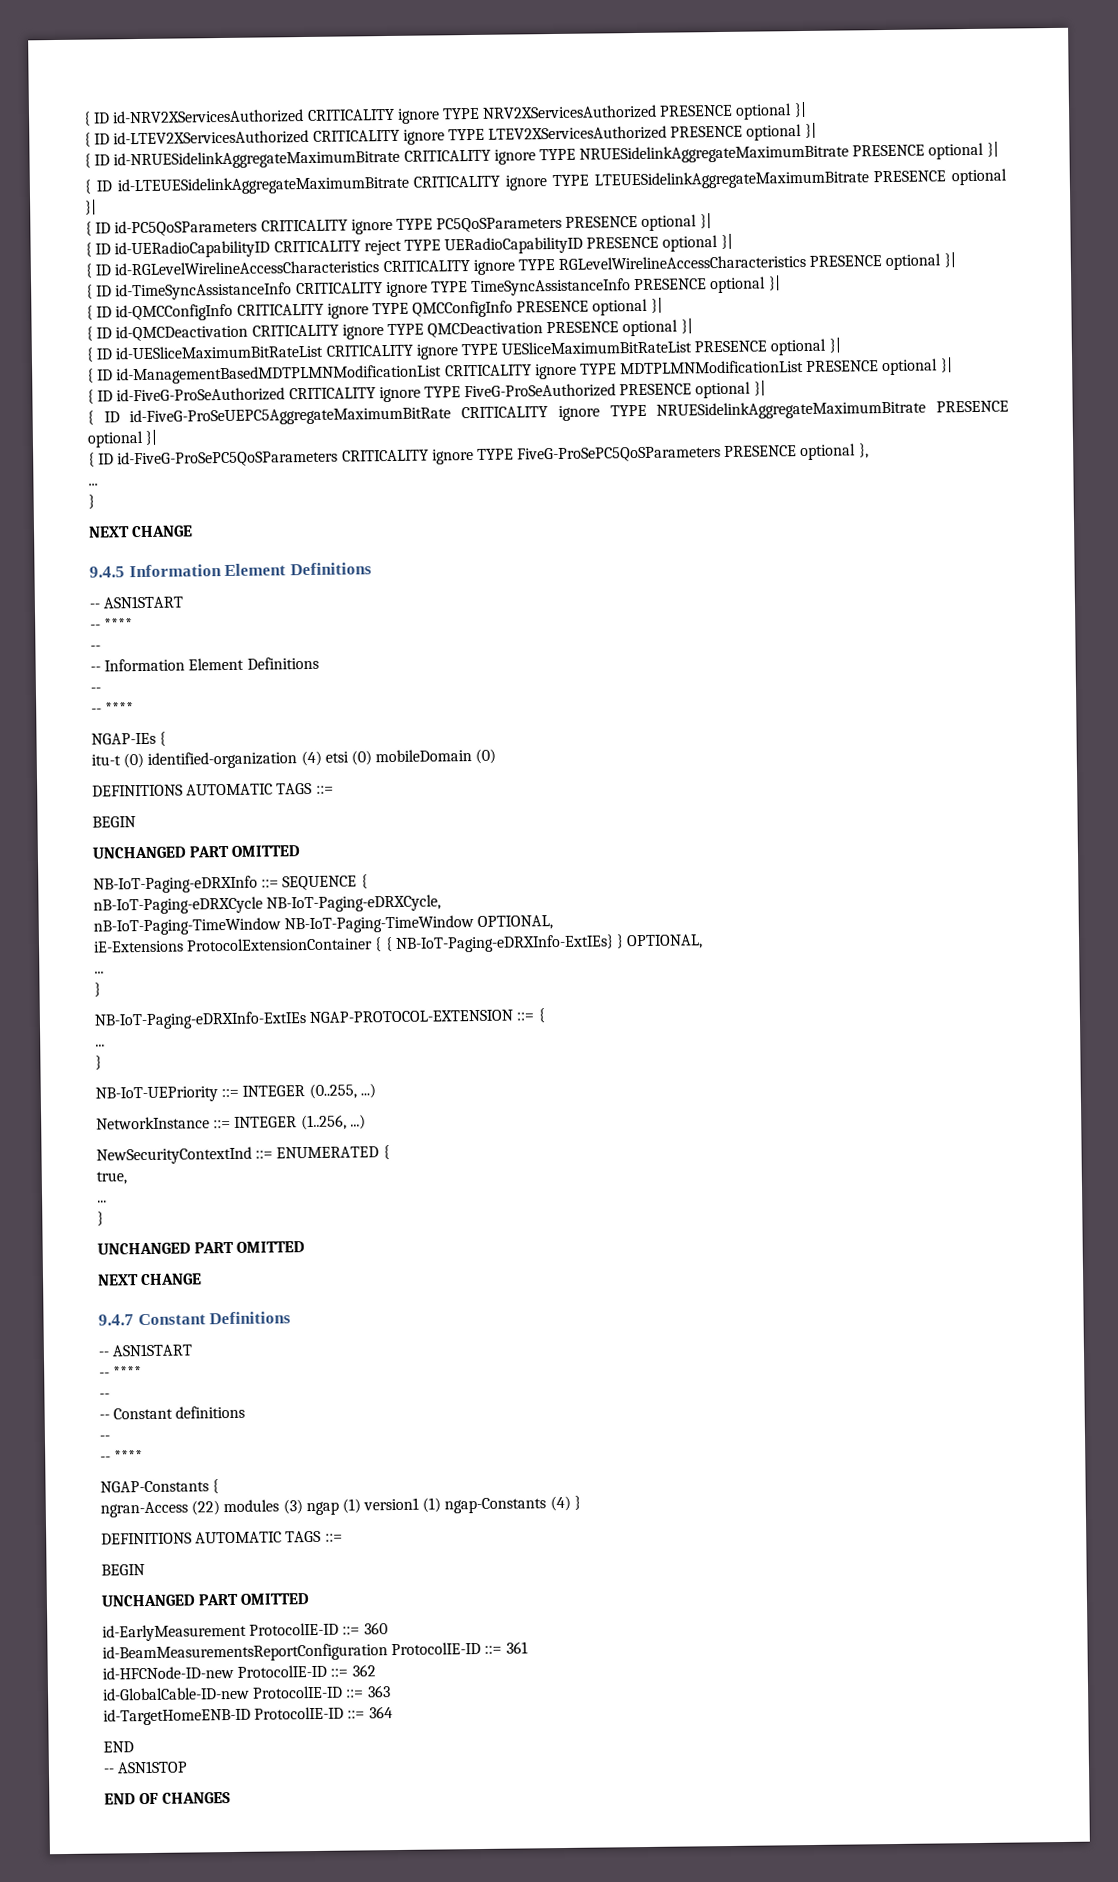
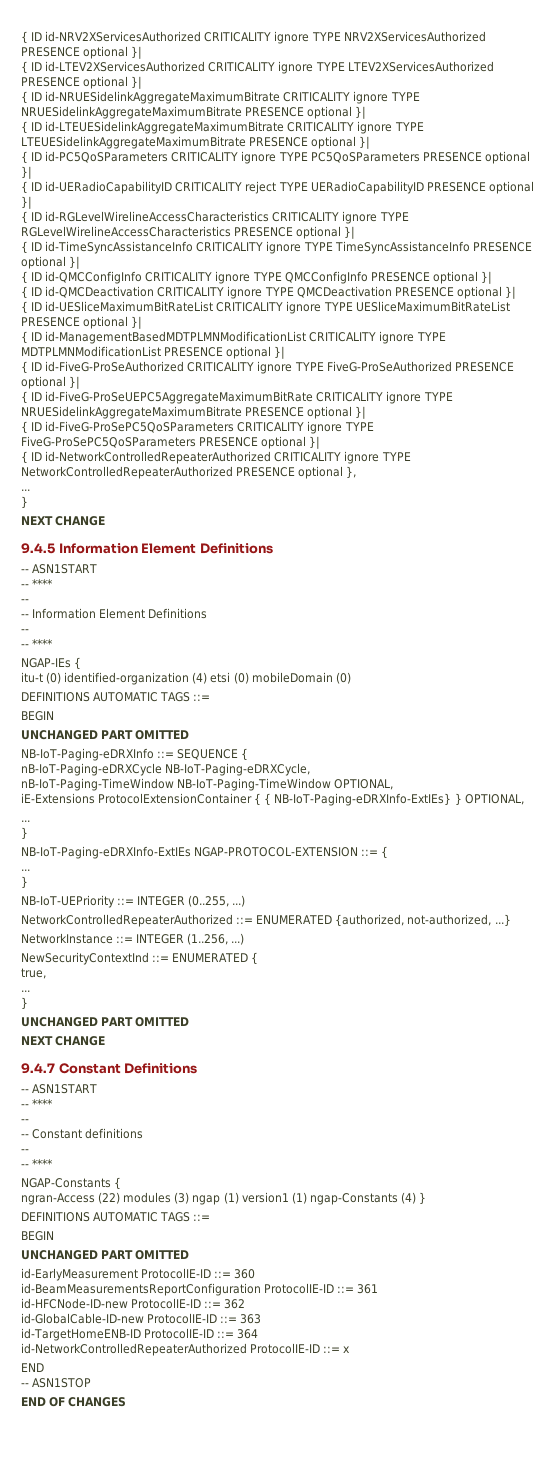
- { ID id-FiveG-ProSePC5QoSParameters CRITICALITY ignore TYPE FiveG-ProSePC5QoSParameters PRESENCE optional },
+ { ID id-FiveG-ProSePC5QoSParameters CRITICALITY ignore TYPE FiveG-ProSePC5QoSParameters PRESENCE optional }|
+ { ID id-NetworkControlledRepeaterAuthorized CRITICALITY ignore TYPE NetworkControlledRepeaterAuthorized PRESENCE optional },
+ NetworkControlledRepeaterAuthorized ::= ENUMERATED {authorized, not-authorized, ...}
+ id-NetworkControlledRepeaterAuthorized ProtocolIE-ID ::= x

